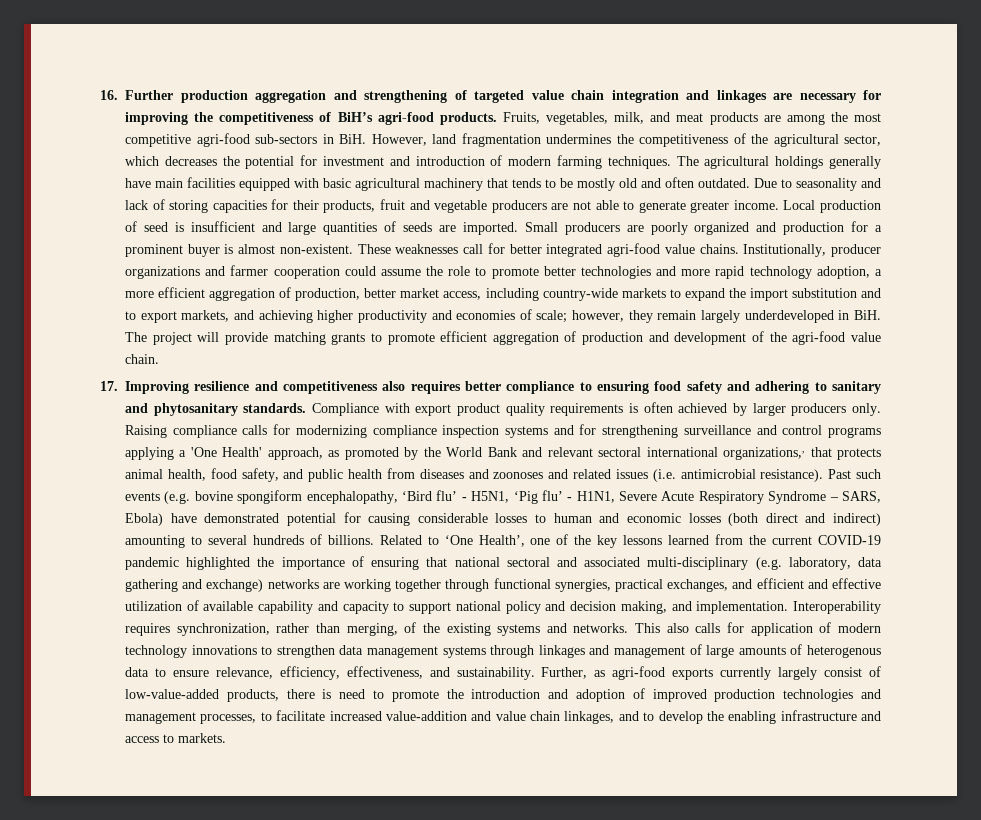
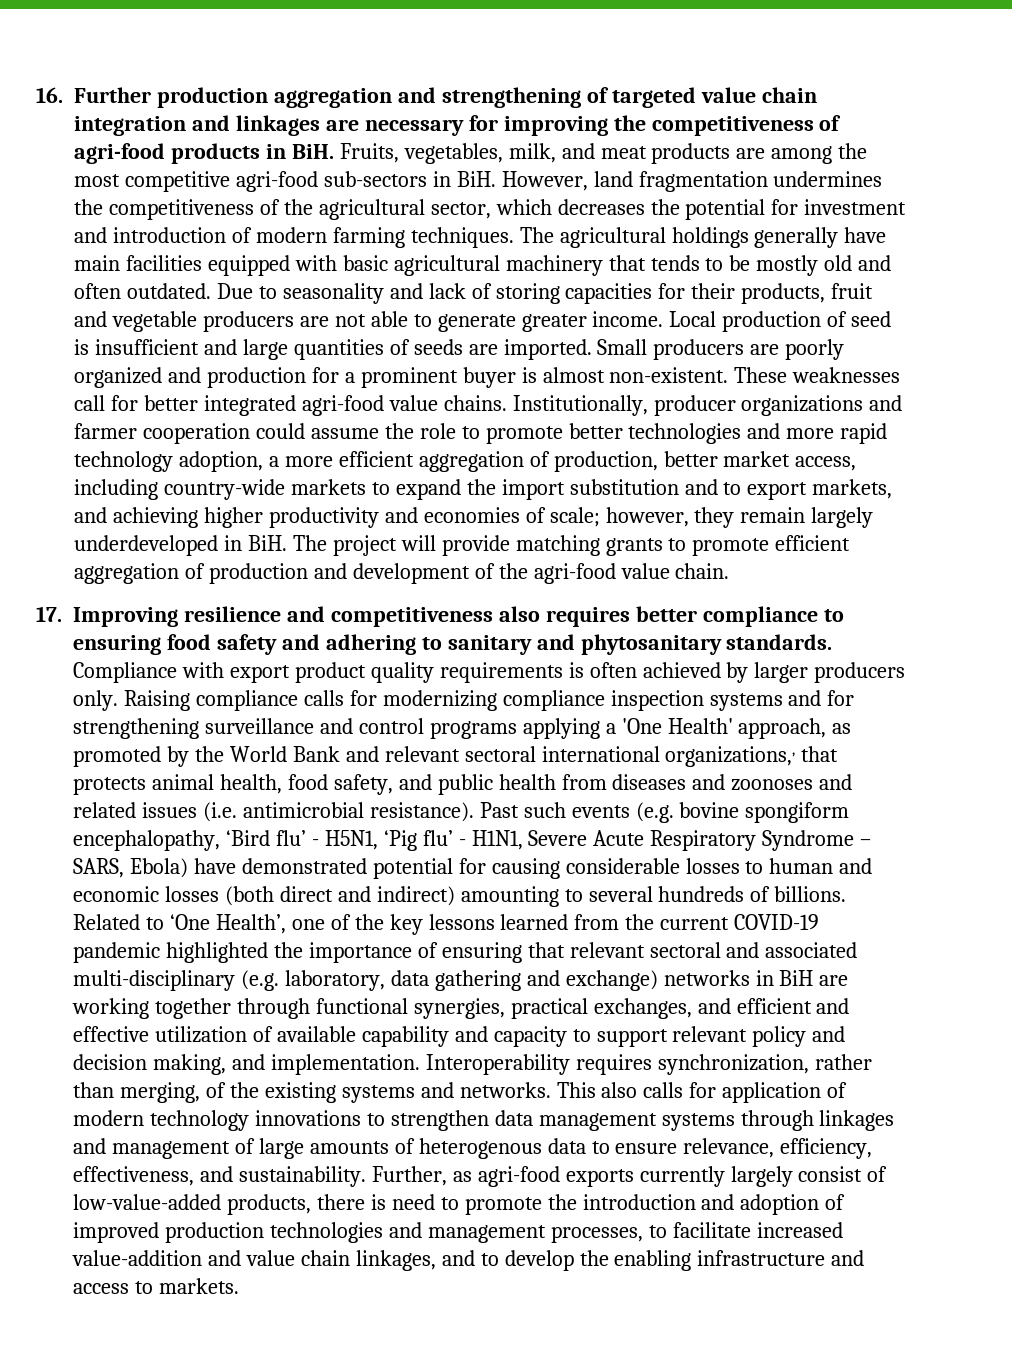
- 16. Further production aggregation and strengthening of targeted value chain integration and linkages are necessary for improving the competitiveness of BiH’s agri-food products. Fruits, vegetables, milk, and meat products are among the most competitive agri-food sub-sectors in BiH. However, land fragmentation undermines the competitiveness of the agricultural sector, which decreases the potential for investment and introduction of modern farming techniques.
+ 16. Further production aggregation and strengthening of targeted value chain integration and linkages are necessary for improving the competitiveness of agri-food products in BiH. Fruits, vegetables, milk, and meat products are among the most competitive agri-food sub-sectors in BiH. However, land fragmentation undermines the competitiveness of the agricultural sector, which decreases the potential for investment and introduction of modern farming techniques.
- Related to ‘One Health’, one of the key lessons learned from the current COVID-19 pandemic highlighted the importance of ensuring that national sectoral and associated multi-disciplinary (e.g. laboratory, data gathering and exchange) networks are working together through functional synergies, practical exchanges, and efficient and effective utilization of available capability and capacity to support national policy and decision making, and implementation.
+ Related to ‘One Health’, one of the key lessons learned from the current COVID-19 pandemic highlighted the importance of ensuring that relevant sectoral and associated multi-disciplinary (e.g. laboratory, data gathering and exchange) networks in BiH are working together through functional synergies, practical exchanges, and efficient and effective utilization of available capability and capacity to support relevant policy and decision making, and implementation.

